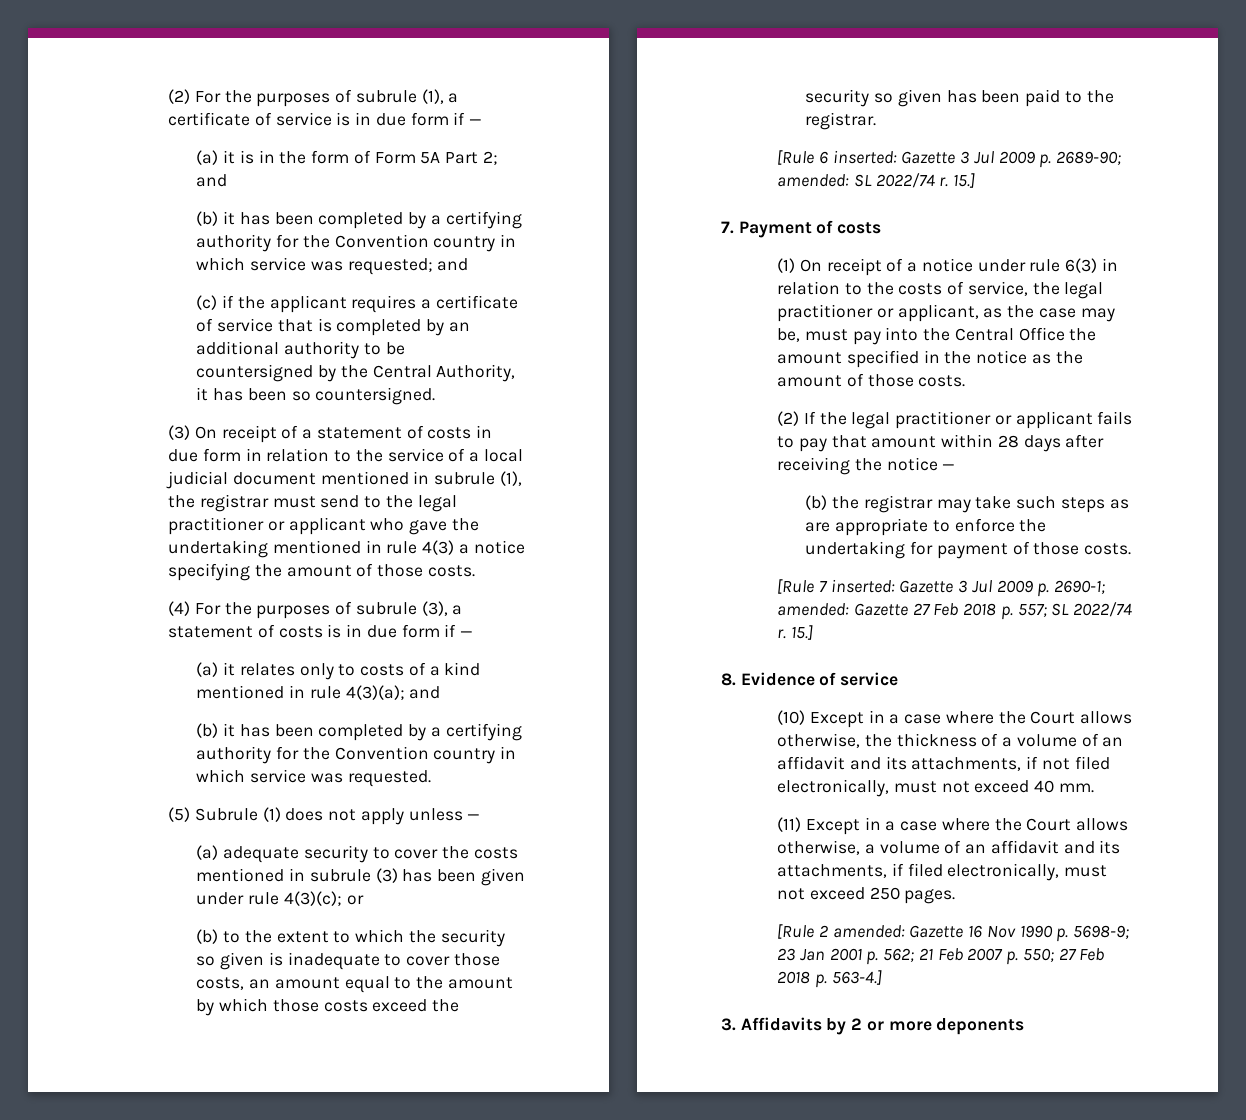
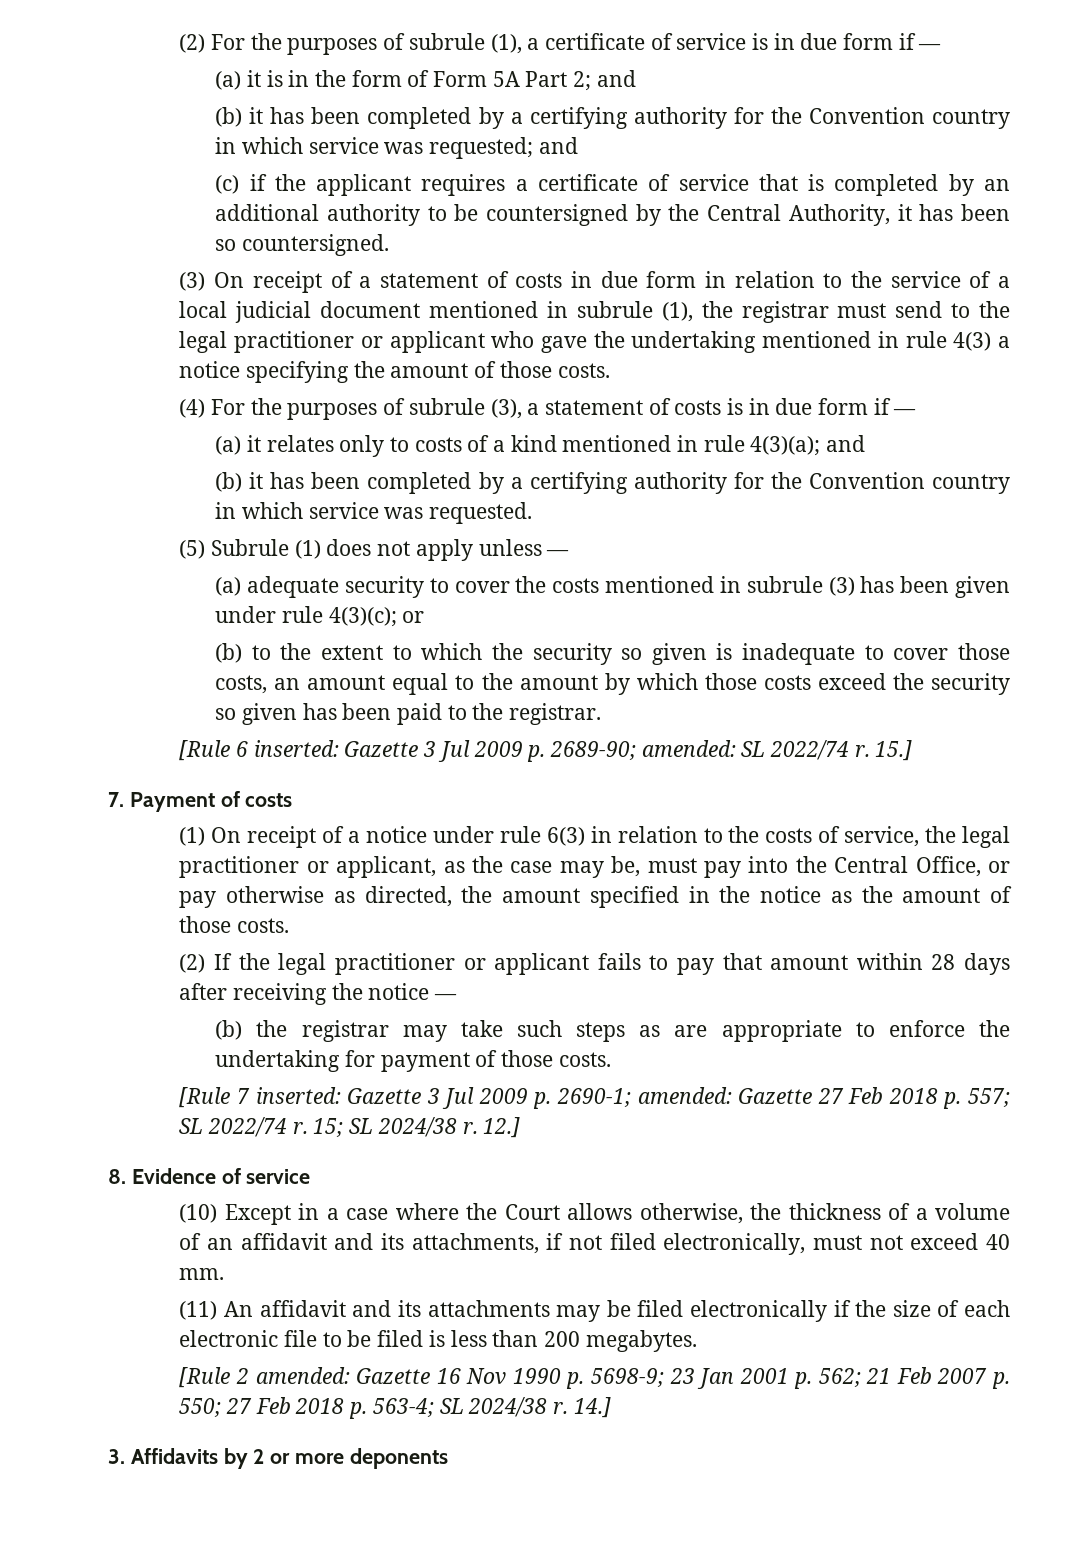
- (1) On receipt of a notice under rule 6(3) in relation to the costs of service, the legal practitioner or applicant, as the case may be, must pay into the Central Office the amount specified in the notice as the amount of those costs.
+ (1) On receipt of a notice under rule 6(3) in relation to the costs of service, the legal practitioner or applicant, as the case may be, must pay into the Central Office, or pay otherwise as directed, the amount specified in the notice as the amount of those costs.
- [Rule 7 inserted: Gazette 3 Jul 2009 p. 2690-1; amended: Gazette 27 Feb 2018 p. 557; SL 2022/74 r. 15.]
+ [Rule 7 inserted: Gazette 3 Jul 2009 p. 2690-1; amended: Gazette 27 Feb 2018 p. 557; SL 2022/74 r. 15; SL 2024/38 r. 12.]
- (11) Except in a case where the Court allows otherwise, a volume of an affidavit and its attachments, if filed electronically, must not exceed 250 pages.
+ (11) An affidavit and its attachments may be filed electronically if the size of each electronic file to be filed is less than 200 megabytes.
- [Rule 2 amended: Gazette 16 Nov 1990 p. 5698-9; 23 Jan 2001 p. 562; 21 Feb 2007 p. 550; 27 Feb 2018 p. 563-4.]
+ [Rule 2 amended: Gazette 16 Nov 1990 p. 5698-9; 23 Jan 2001 p. 562; 21 Feb 2007 p. 550; 27 Feb 2018 p. 563-4; SL 2024/38 r. 14.]

